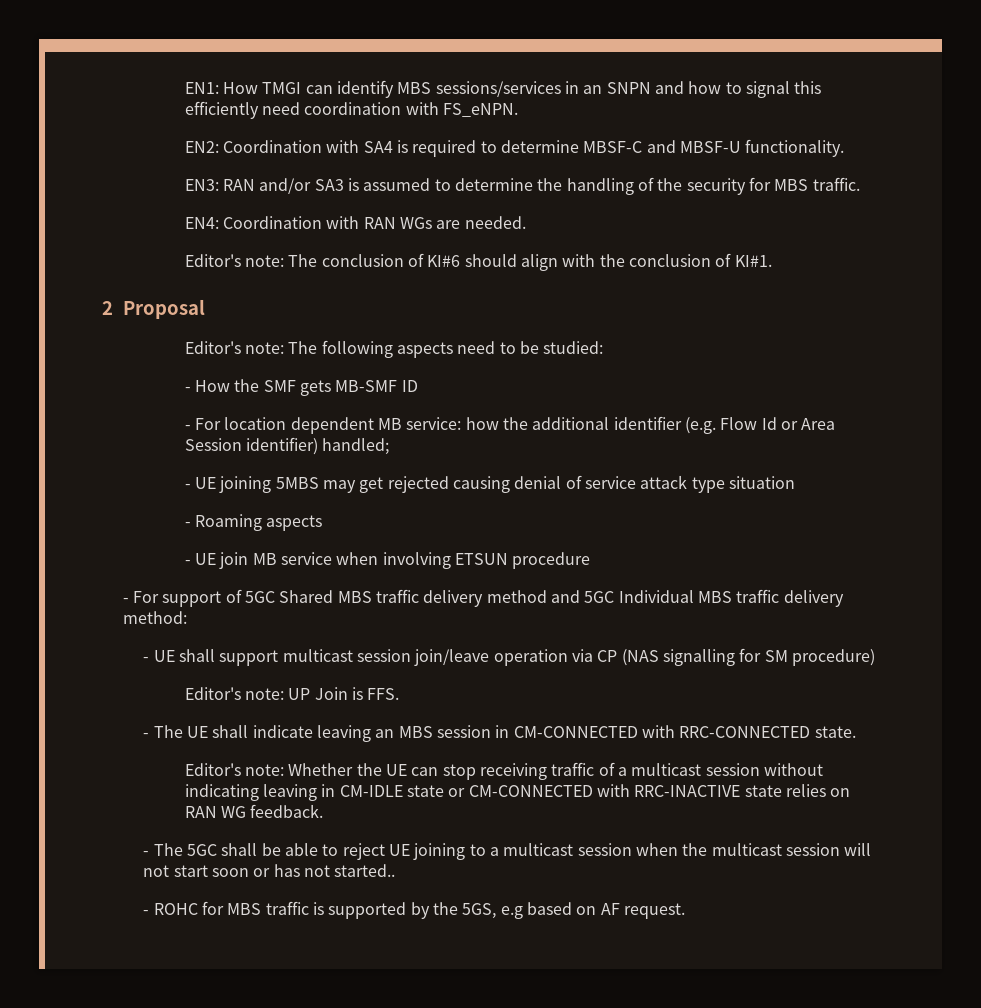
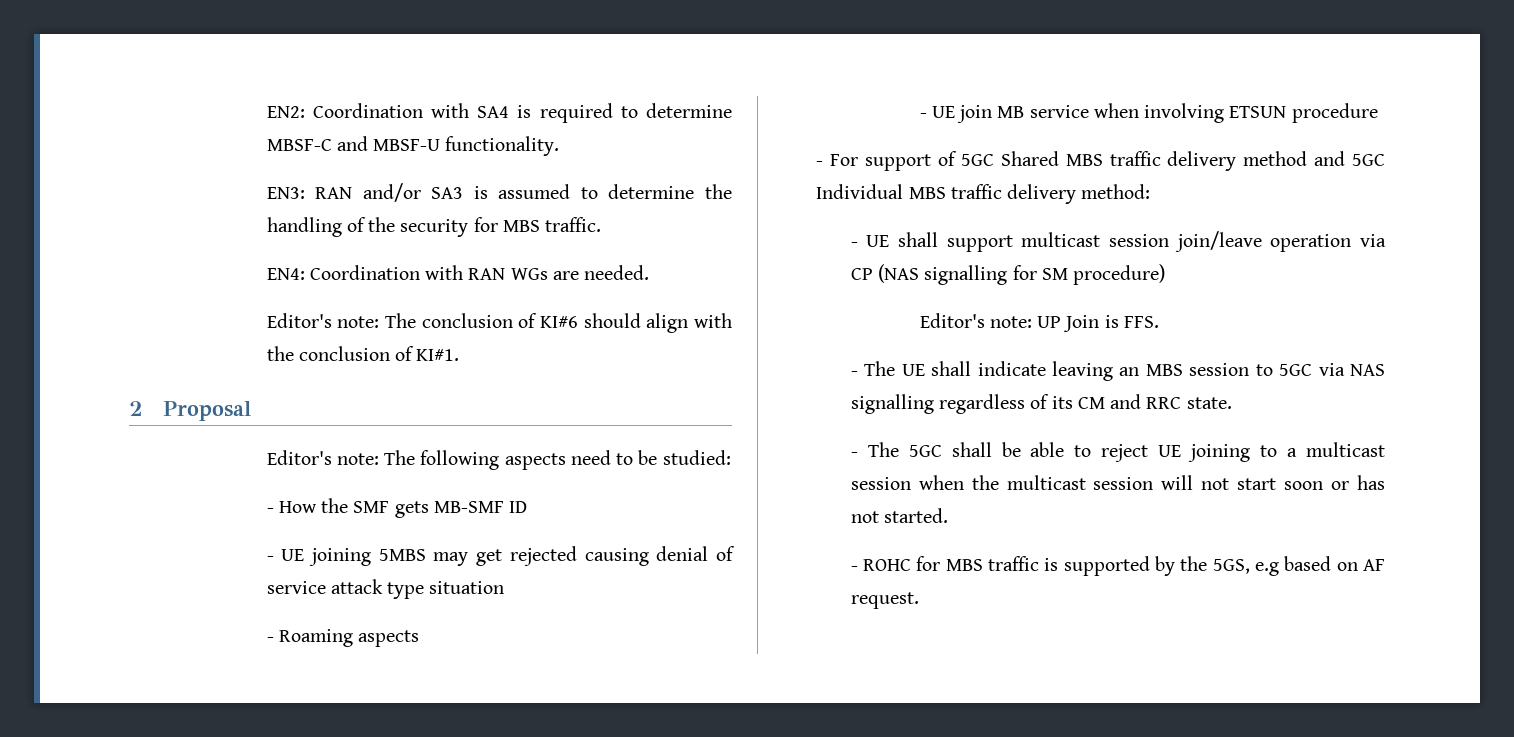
- EN1: How TMGI can identify MBS sessions/services in an SNPN and how to signal this efficiently need coordination with FS_eNPN.
- - For location dependent MB service: how the additional identifier (e.g. Flow Id or Area Session identifier) handled;
- - The UE shall indicate leaving an MBS session in CM-CONNECTED with RRC-CONNECTED state.
- Editor's note: Whether the UE can stop receiving traffic of a multicast session without indicating leaving in CM-IDLE state or CM-CONNECTED with RRC-INACTIVE state relies on RAN WG feedback.
+ - The UE shall indicate leaving an MBS session to 5GC via NAS signalling regardless of its CM and RRC state.
- - The 5GC shall be able to reject UE joining to a multicast session when the multicast session will not start soon or has not started..
+ - The 5GC shall be able to reject UE joining to a multicast session when the multicast session will not start soon or has not started.

